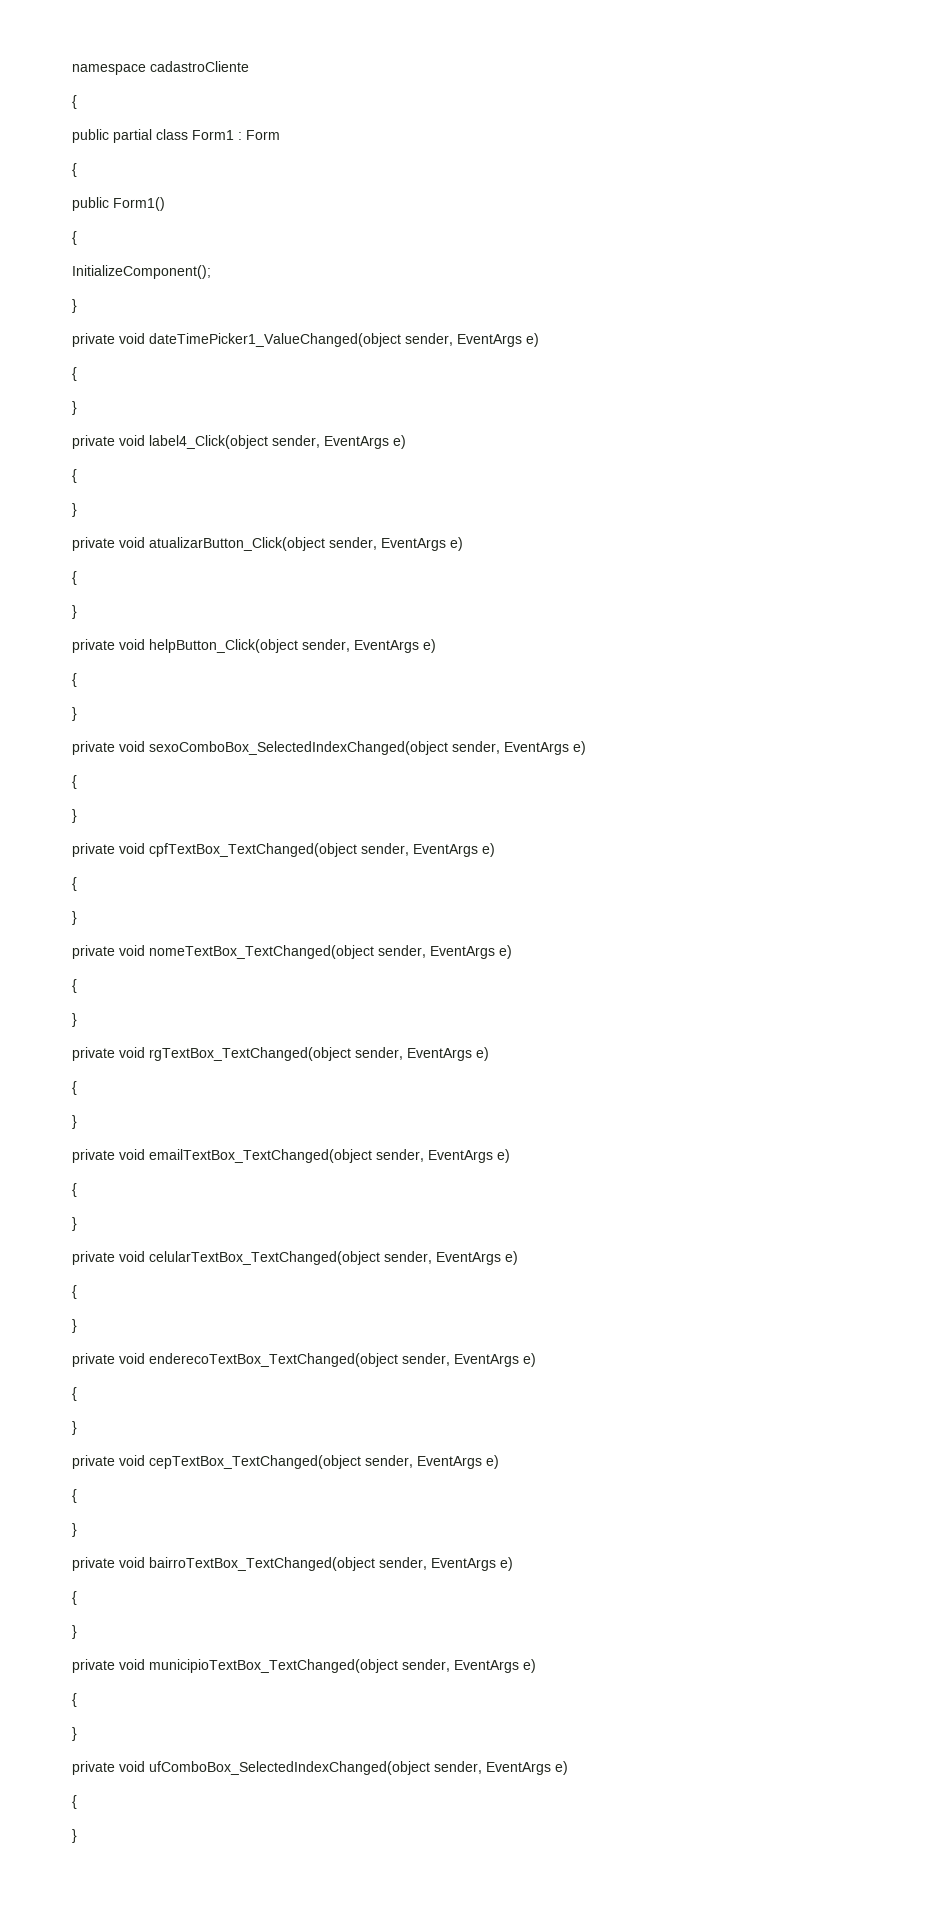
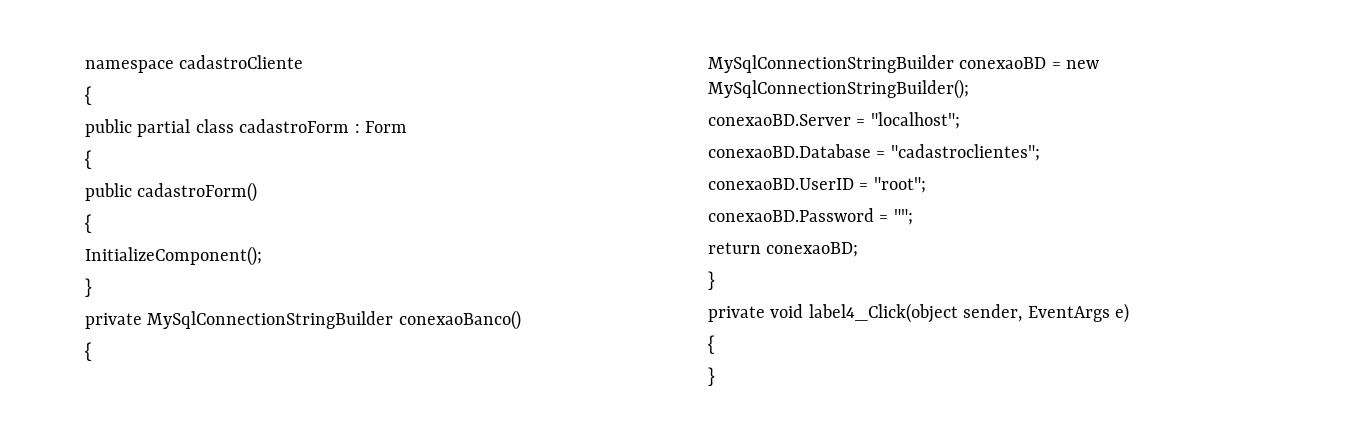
- public partial class Form1 : Form
+ public partial class cadastroForm : Form
- public Form1()
+ public cadastroForm()
- private void dateTimePicker1_ValueChanged(object sender, EventArgs e)
+ private MySqlConnectionStringBuilder conexaoBanco()
  {
+ MySqlConnectionStringBuilder conexaoBD = new MySqlConnectionStringBuilder();
+ conexaoBD.Server = "localhost";
+ conexaoBD.Database = "cadastroclientes";
+ conexaoBD.UserID = "root";
+ conexaoBD.Password = "";
+ return conexaoBD;
- private void atualizarButton_Click(object sender, EventArgs e)
- {
- }
- private void helpButton_Click(object sender, EventArgs e)
- {
- }
- private void sexoComboBox_SelectedIndexChanged(object sender, EventArgs e)
- {
- }
- private void cpfTextBox_TextChanged(object sender, EventArgs e)
- {
- }
- private void nomeTextBox_TextChanged(object sender, EventArgs e)
- {
- }
- private void rgTextBox_TextChanged(object sender, EventArgs e)
- {
- }
- private void emailTextBox_TextChanged(object sender, EventArgs e)
- {
- }
- private void celularTextBox_TextChanged(object sender, EventArgs e)
- {
- }
- private void enderecoTextBox_TextChanged(object sender, EventArgs e)
- {
- }
- private void cepTextBox_TextChanged(object sender, EventArgs e)
- {
- }
- private void bairroTextBox_TextChanged(object sender, EventArgs e)
- {
- }
- private void municipioTextBox_TextChanged(object sender, EventArgs e)
- {
- }
- private void ufComboBox_SelectedIndexChanged(object sender, EventArgs e)
- {
- }

